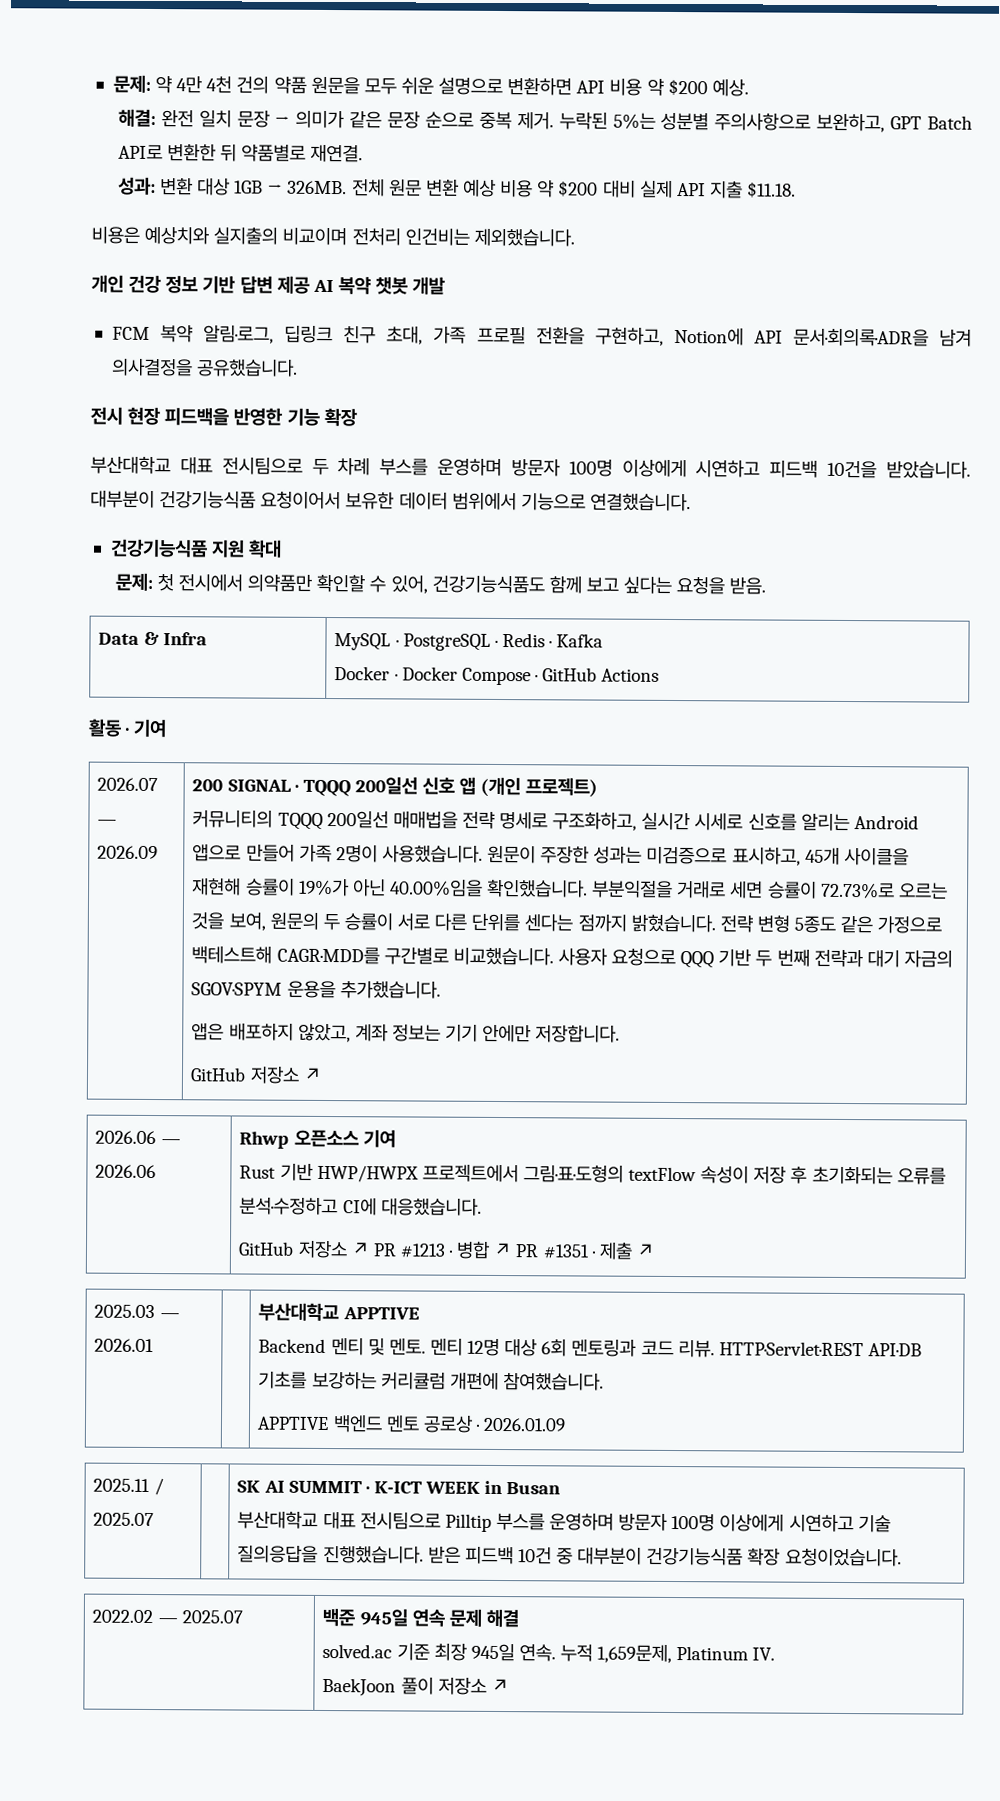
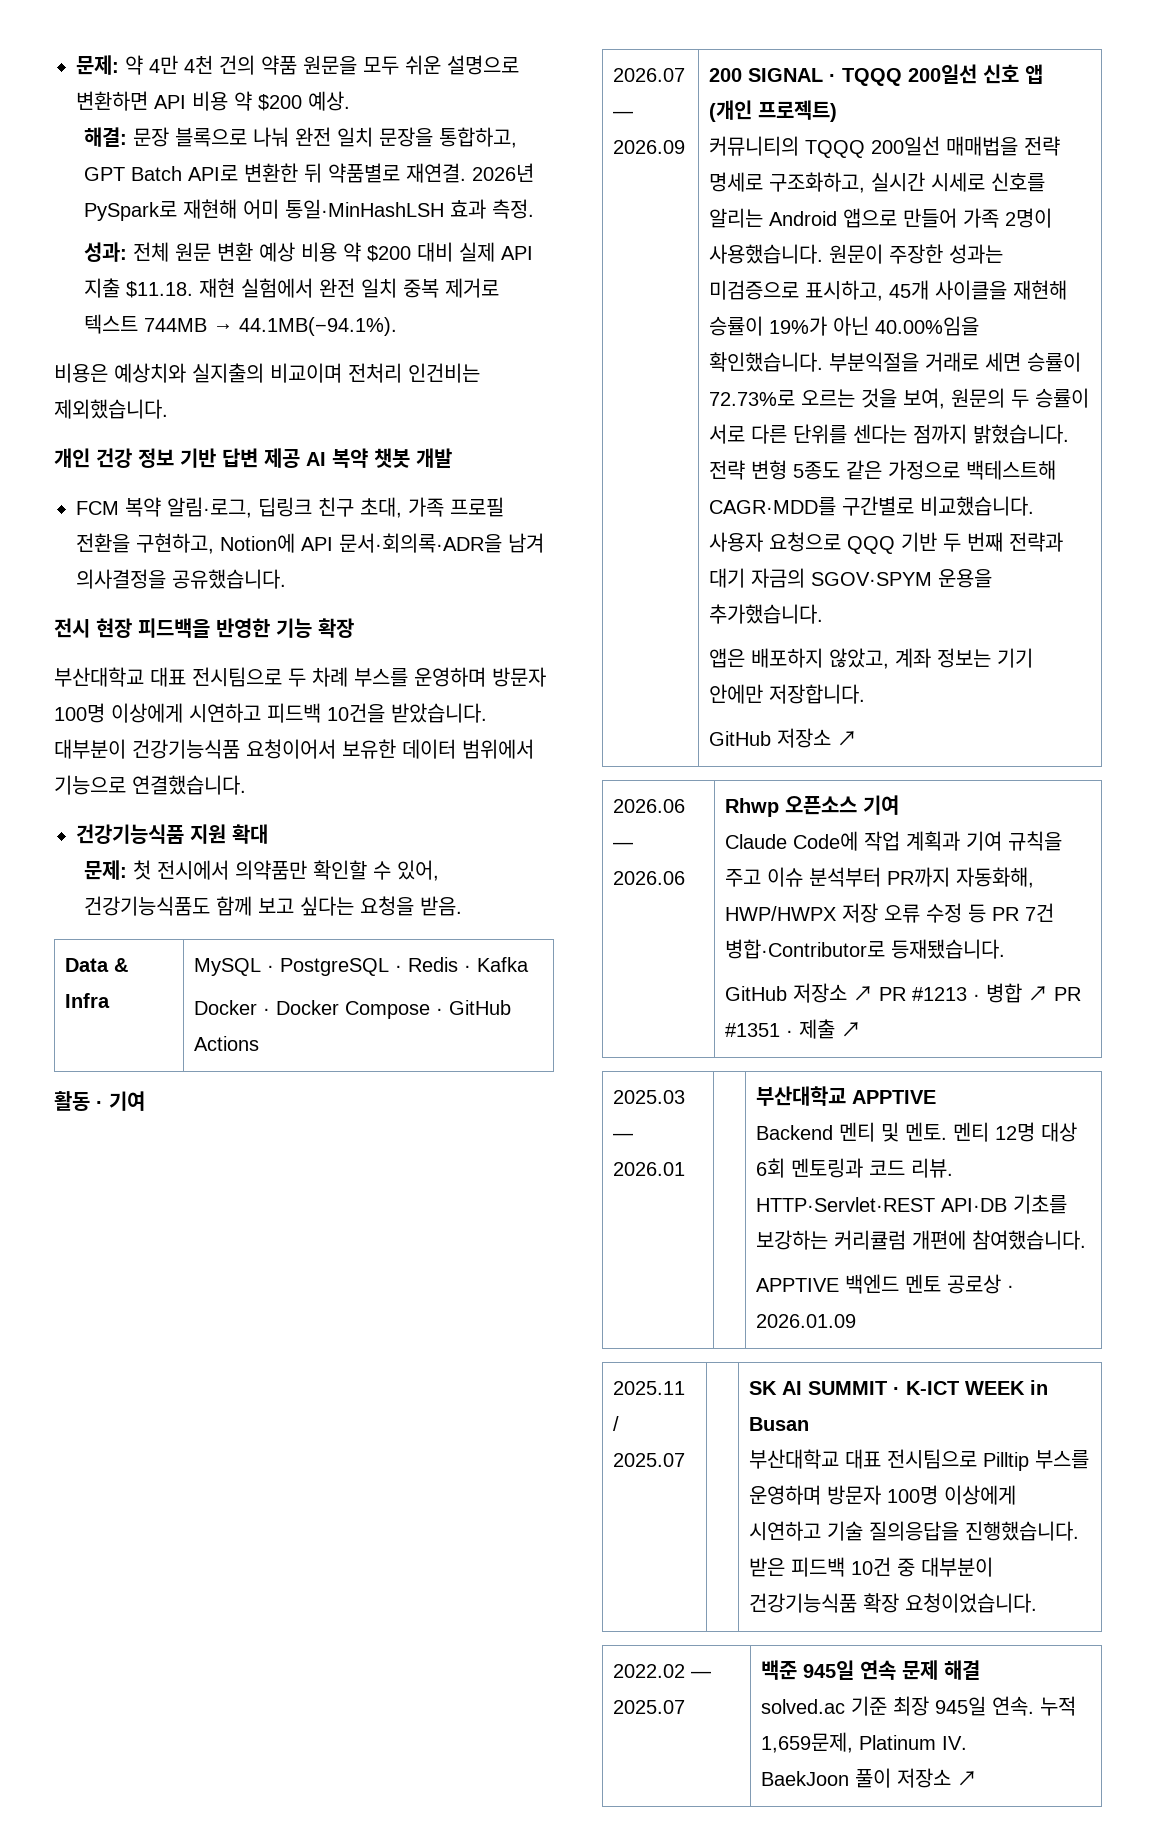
- 해결: 완전 일치 문장 → 의미가 같은 문장 순으로 중복 제거. 누락된 5%는 성분별 주의사항으로 보완하고, GPT Batch API로 변환한 뒤 약품별로 재연결.
- 성과: 변환 대상 1GB → 326MB. 전체 원문 변환 예상 비용 약 $200 대비 실제 API 지출 $11.18.
+ 해결: 문장 블록으로 나눠 완전 일치 문장을 통합하고, GPT Batch API로 변환한 뒤 약품별로 재연결. 2026년 PySpark로 재현해 어미 통일·MinHashLSH 효과 측정.
+ 성과: 전체 원문 변환 예상 비용 약 $200 대비 실제 API 지출 $11.18. 재현 실험에서 완전 일치 중복 제거로 텍스트 744MB → 44.1MB(−94.1%).
  2026.06 — 2026.06 | Rhwp 오픈소스 기여
- Rust 기반 HWP/HWPX 프로젝트에서 그림·표·도형의 textFlow 속성이 저장 후 초기화되는 오류를 분석·수정하고 CI에 대응했습니다.
+ Claude Code에 작업 계획과 기여 규칙을 주고 이슈 분석부터 PR까지 자동화해, HWP/HWPX 저장 오류 수정 등 PR 7건 병합·Contributor로 등재됐습니다.

